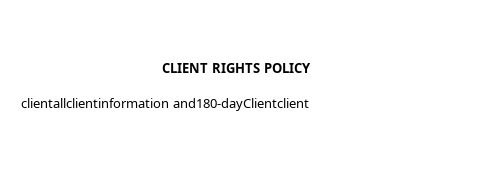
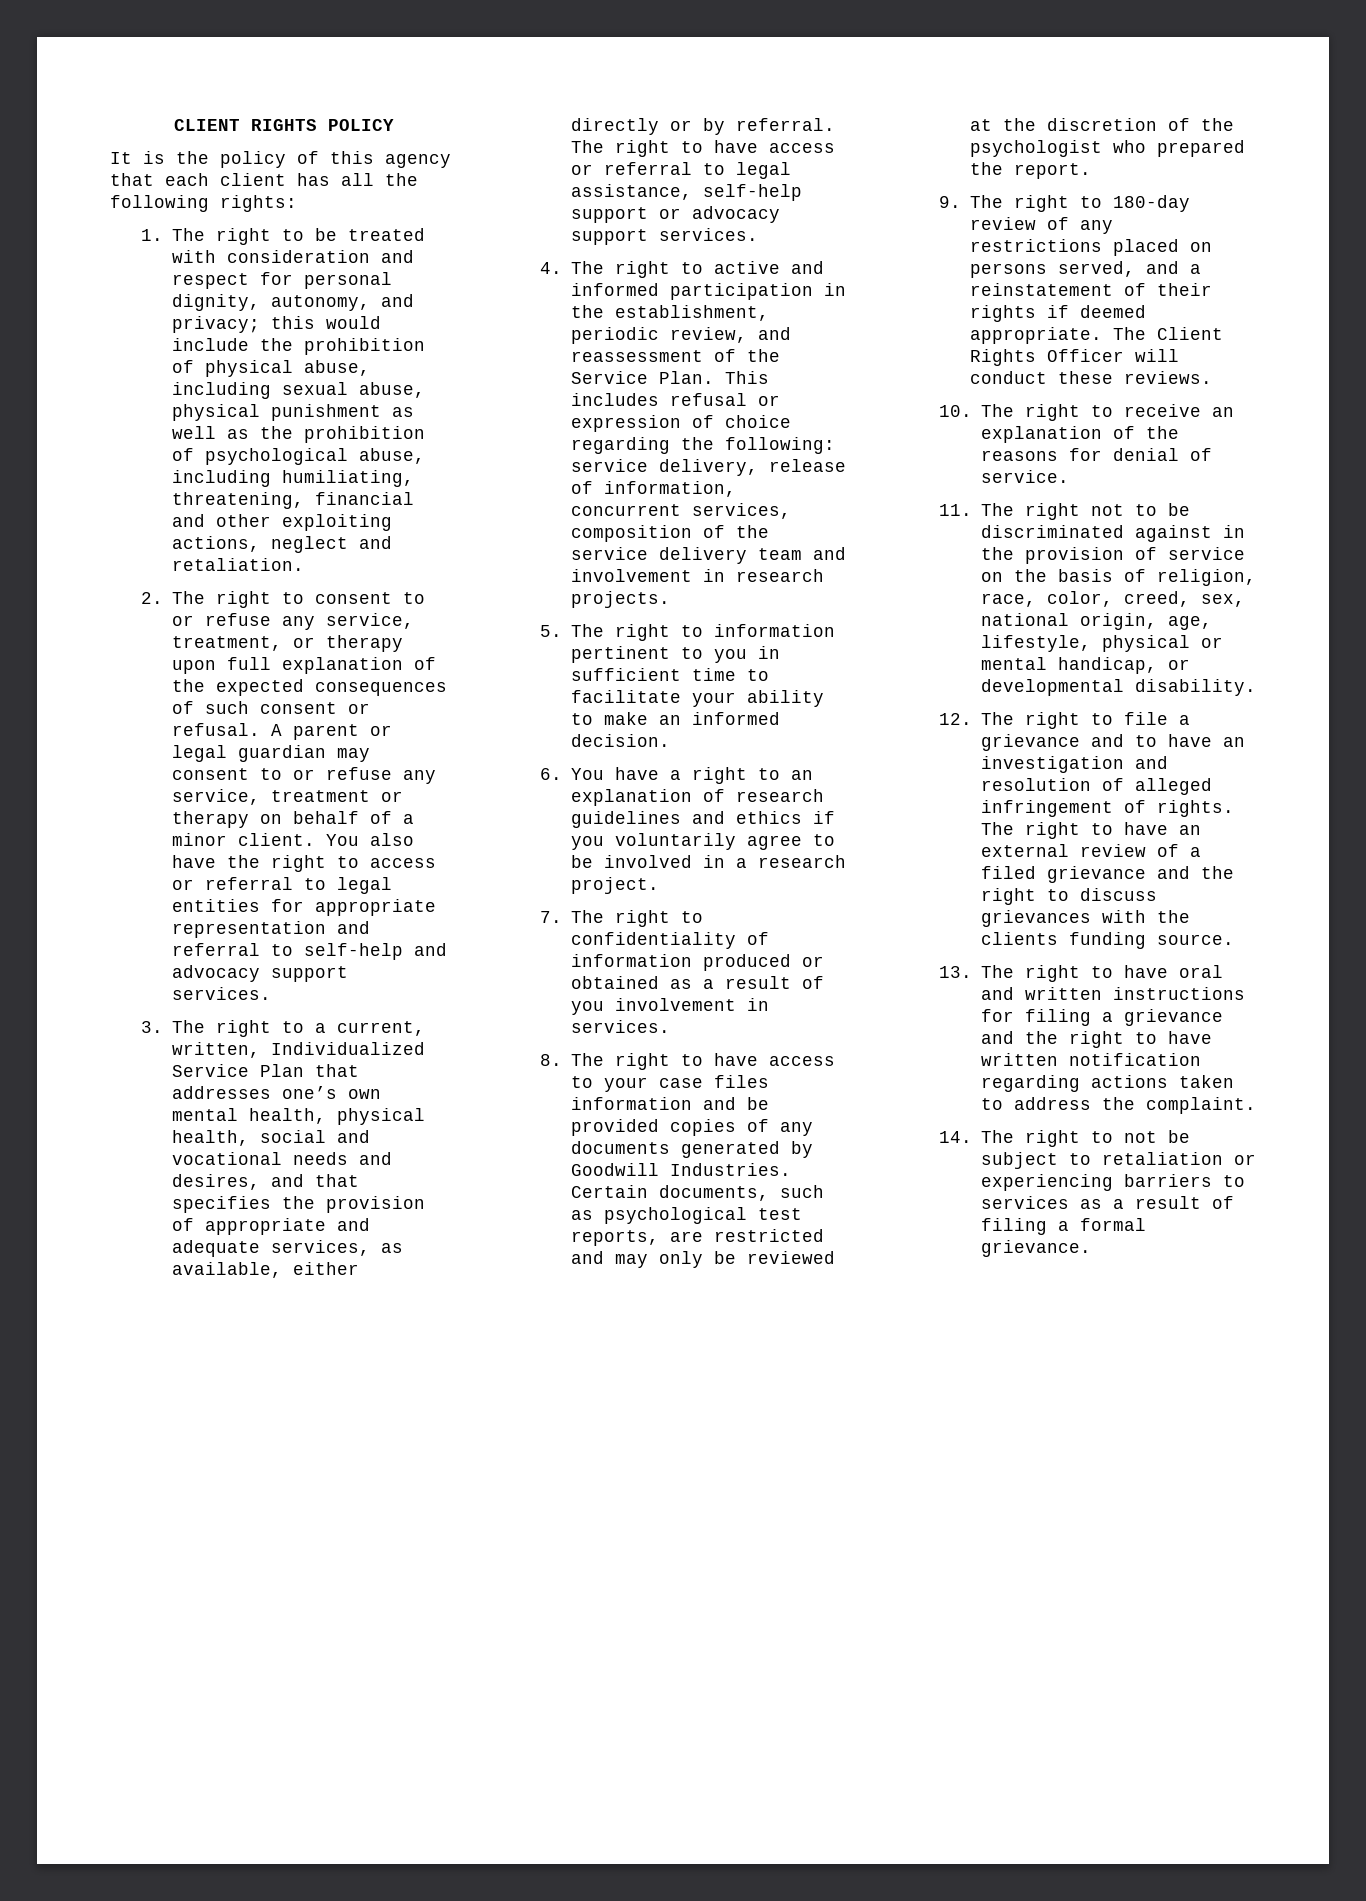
- clientallclientinformation and180-dayClientclient
+ It is the policy of this agency that each client has all the following rights:
+ 1. The right to be treated with consideration and respect for personal dignity, autonomy, and privacy; this would include the prohibition of physical abuse, including sexual abuse, physical punishment as well as the prohibition of psychological abuse, including humiliating, threatening, financial and other exploiting actions, neglect and retaliation.
+ 2. The right to consent to or refuse any service, treatment, or therapy upon full explanation of the expected consequences of such consent or refusal. A parent or legal guardian may consent to or refuse any service, treatment or therapy on behalf of a minor client. You also have the right to access or referral to legal entities for appropriate representation and referral to self-help and advocacy support services.
+ 3. The right to a current, written, Individualized Service Plan that addresses one’s own mental health, physical health, social and vocational needs and desires, and that specifies the provision of appropriate and adequate services, as available, either directly or by referral. The right to have access or referral to legal assistance, self-help support or advocacy support services.
+ 4. The right to active and informed participation in the establishment, periodic review, and reassessment of the Service Plan. This includes refusal or expression of choice regarding the following: service delivery, release of information, concurrent services, composition of the service delivery team and involvement in research projects.
+ 5. The right to information pertinent to you in sufficient time to facilitate your ability to make an informed decision.
+ 6. You have a right to an explanation of research guidelines and ethics if you voluntarily agree to be involved in a research project.
+ 7. The right to confidentiality of information produced or obtained as a result of you involvement in services.
+ 8. The right to have access to your case files information and be provided copies of any documents generated by Goodwill Industries. Certain documents, such as psychological test reports, are restricted and may only be reviewed at the discretion of the psychologist who prepared the report.
+ 9. The right to 180-day review of any restrictions placed on persons served, and a reinstatement of their rights if deemed appropriate. The Client Rights Officer will conduct these reviews.
+ 10. The right to receive an explanation of the reasons for denial of service.
+ 11. The right not to be discriminated against in the provision of service on the basis of religion, race, color, creed, sex, national origin, age, lifestyle, physical or mental handicap, or developmental disability.
+ 12. The right to file a grievance and to have an investigation and resolution of alleged infringement of rights. The right to have an external review of a filed grievance and the right to discuss grievances with the clients funding source.
+ 13. The right to have oral and written instructions for filing a grievance and the right to have written notification regarding actions taken to address the complaint.
+ 14. The right to not be subject to retaliation or experiencing barriers to services as a result of filing a formal grievance.

